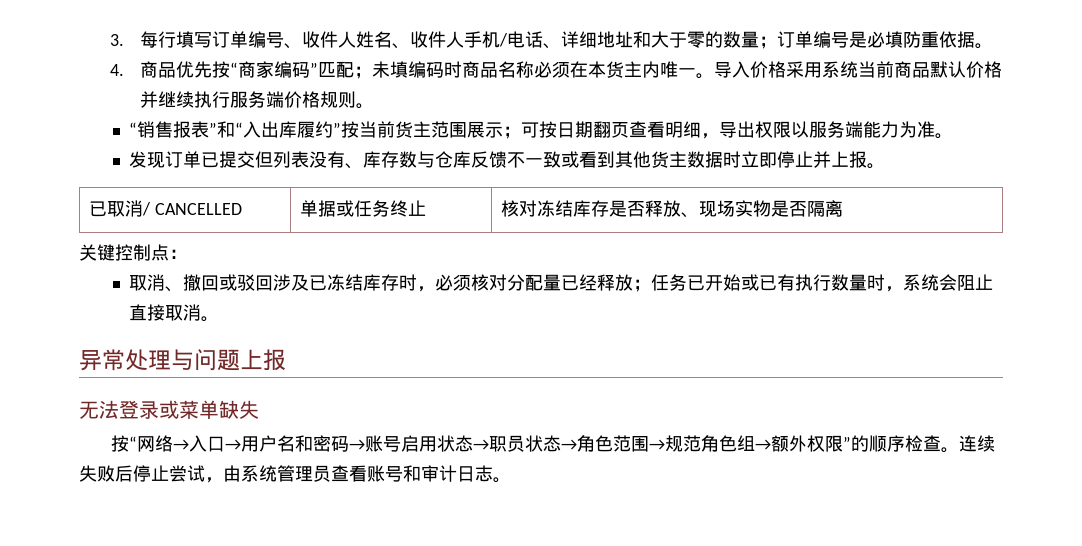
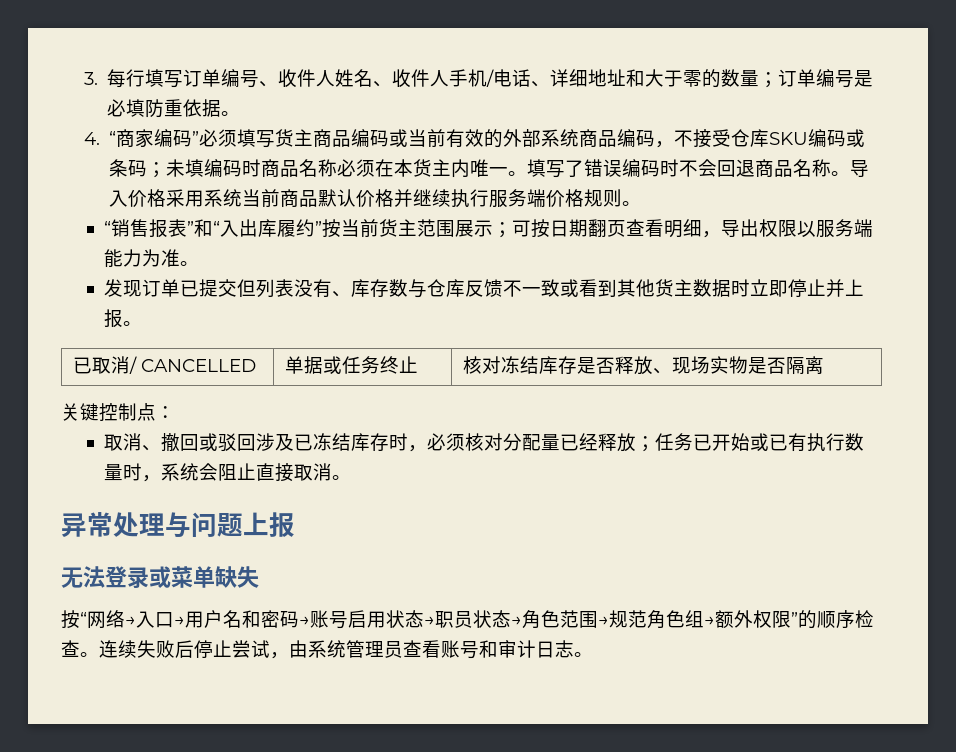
- 4.商品优先按“商家编码”匹配；未填编码时商品名称必须在本货主内唯一。
+ 4. “商家编码”必须填写货主商品编码或当前有效的外部系统商品编码，不接受仓库SKU编码或条码；未填编码时商品名称必须在本货主内唯一。
+ 填写了错误编码时不会回退商品名称。

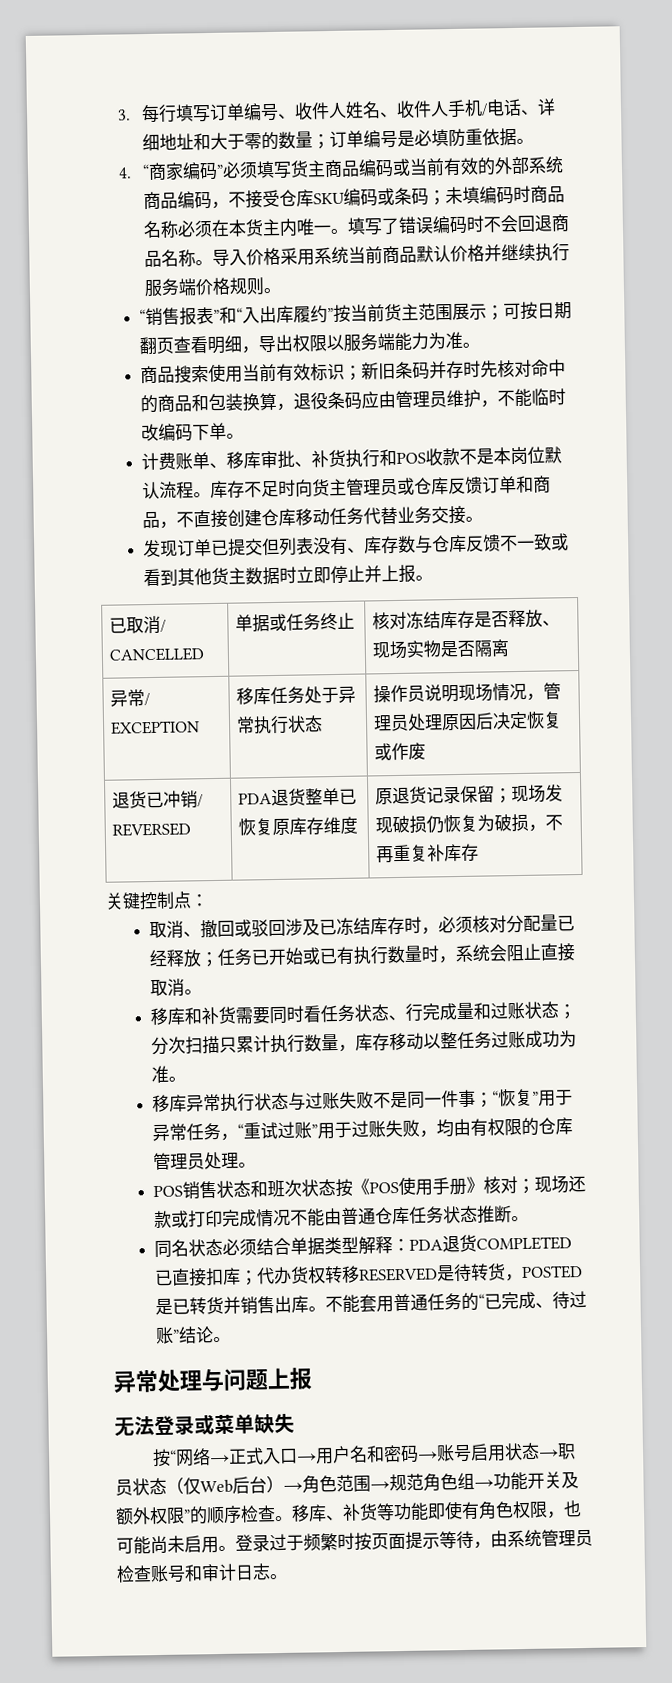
+ 商品搜索使用当前有效标识；新旧条码并存时先核对命中的商品和包装换算，退役条码应由管理员维护，不能临时改编码下单。
+ 计费账单、移库审批、补货执行和POS收款不是本岗位默认流程。库存不足时向货主管理员或仓库反馈订单和商品，不直接创建仓库移动任务代替业务交接。
+ 异常/ EXCEPTION | 移库任务处于异常执行状态 | 操作员说明现场情况，管理员处理原因后决定恢复或作废
+ 退货已冲销/ REVERSED | PDA退货整单已恢复原库存维度 | 原退货记录保留；现场发现破损仍恢复为破损，不再重复补库存
+ 移库和补货需要同时看任务状态、行完成量和过账状态；分次扫描只累计执行数量，库存移动以整任务过账成功为准。
+ 移库异常执行状态与过账失败不是同一件事；“恢复”用于异常任务，“重试过账”用于过账失败，均由有权限的仓库管理员处理。
+ POS销售状态和班次状态按《POS使用手册》核对；现场还款或打印完成情况不能由普通仓库任务状态推断。
+ 同名状态必须结合单据类型解释：PDA退货COMPLETED已直接扣库；代办货权转移RESERVED是待转货，POSTED是已转货并销售出库。不能套用普通任务的“已完成、待过账”结论。
- 按“网络→入口→用户名和密码→账号启用状态→职员状态→角色范围→规范角色组→额外权限”的顺序检查。
+ 按“网络→正式入口→用户名和密码→账号启用状态→职员状态（仅Web后台）→角色范围→规范角色组→功能开关及额外权限”的顺序检查。
- 连续失败后停止尝试，由系统管理员查看账号和审计日志。
+ 移库、补货等功能即使有角色权限，也可能尚未启用。登录过于频繁时按页面提示等待，由系统管理员检查账号和审计日志。

